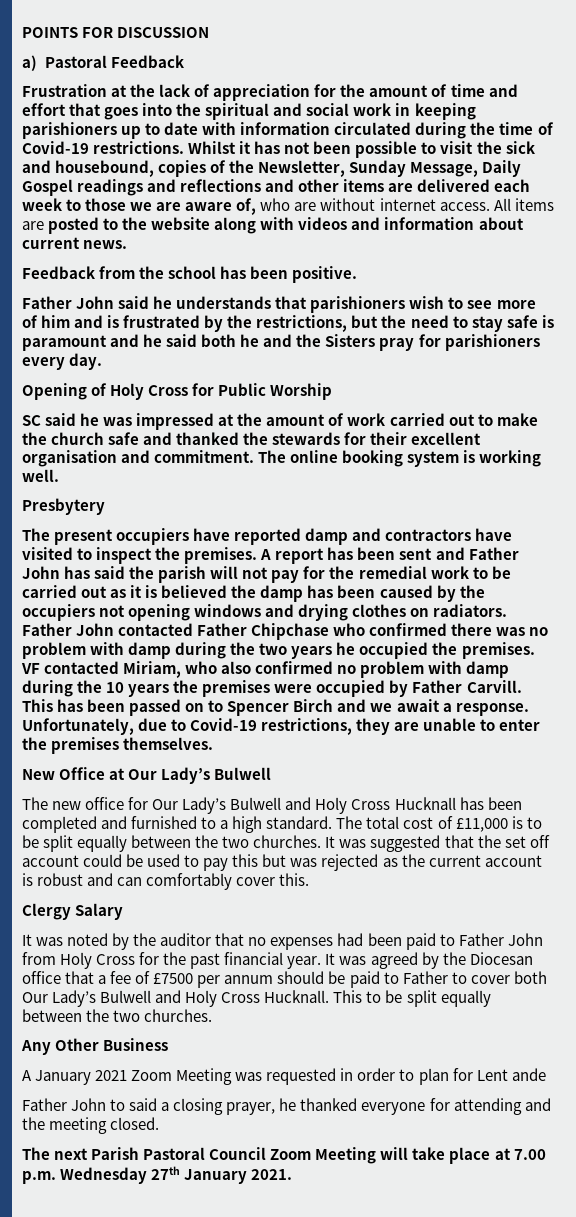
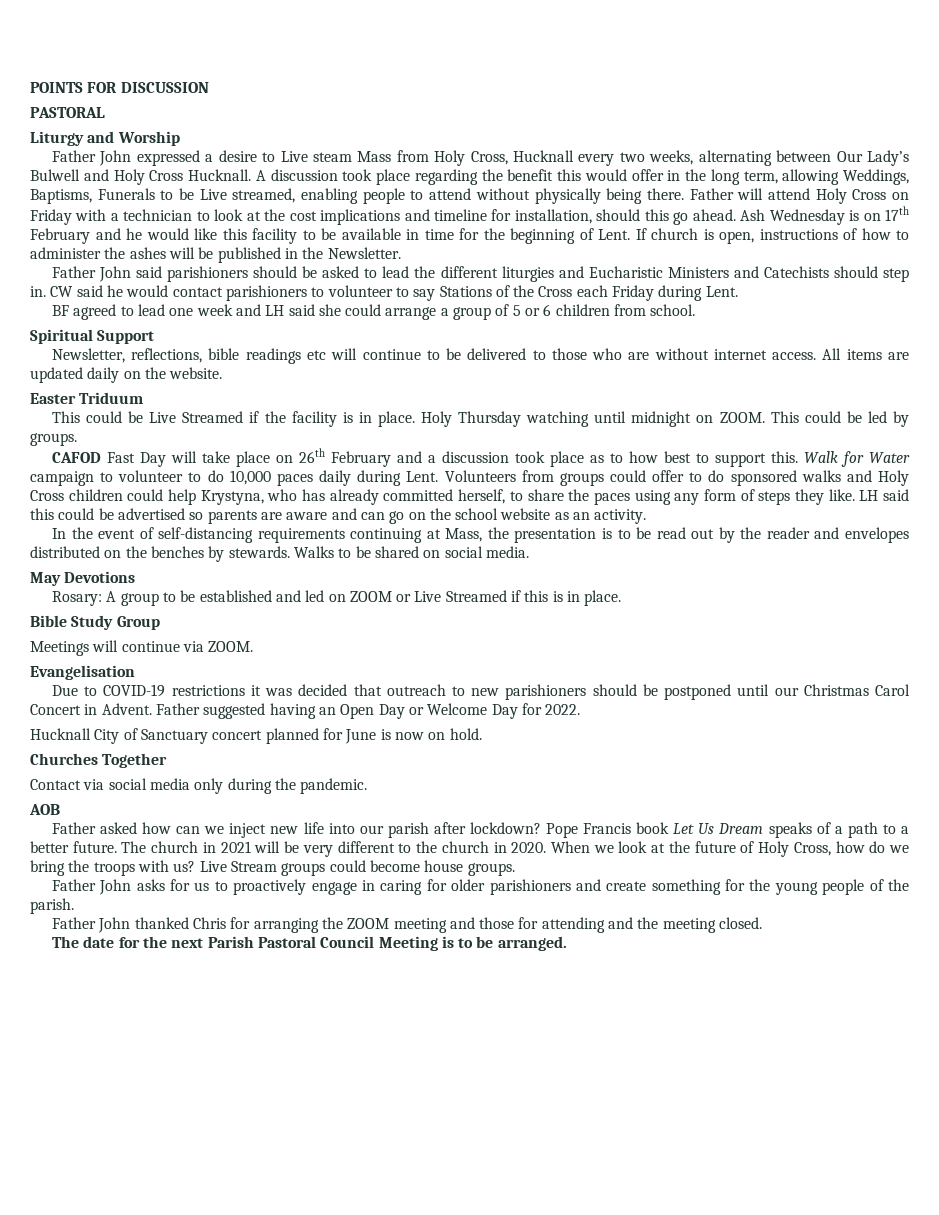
- a) Pastoral Feedback
- Frustration at the lack of appreciation for the amount of time and effort that goes into the spiritual and social work in keeping parishioners up to date with information circulated during the time of Covid-19 restrictions. Whilst it has not been possible to visit the sick and housebound, copies of the Newsletter, Sunday Message, Daily Gospel readings and reflections and other items are delivered each week to those we are aware of, who are without internet access.
+ PASTORAL
+ Liturgy and Worship
+ Father John expressed a desire to Live steam Mass from Holy Cross, Hucknall every two weeks, alternating between Our Lady’s Bulwell and Holy Cross Hucknall. A discussion took place regarding the benefit this would offer in the long term, allowing Weddings, Baptisms, Funerals to be Live streamed, enabling people to attend without physically being there. Father will attend Holy Cross on Friday with a technician to look at the cost implications and timeline for installation, should this go ahead. Ash Wednesday is on 17th February and he would like this facility to be available in time for the beginning of Lent. If church is open, instructions of how to administer the ashes will be published in the Newsletter.
+ Father John said parishioners should be asked to lead the different liturgies and Eucharistic Ministers and Catechists should step in. CW said he would contact parishioners to volunteer to say Stations of the Cross each Friday during Lent.
+ BF agreed to lead one week and LH said she could arrange a group of 5 or 6 children from school.
+ Spiritual Support
+ Newsletter, reflections, bible readings etc will continue to be delivered to those who are without internet access.
- All items are posted to the website along with videos and information about current news.
- Feedback from the school has been positive.
- Father John said he understands that parishioners wish to see more of him and is frustrated by the restrictions, but the need to stay safe is paramount and he said both he and the Sisters pray for parishioners every day.
- Opening of Holy Cross for Public Worship
- SC said he was impressed at the amount of work carried out to make the church safe and thanked the stewards for their excellent organisation and commitment. The online booking system is working well.
- Presbytery
- The present occupiers have reported damp and contractors have visited to inspect the premises. A report has been sent and Father John has said the parish will not pay for the remedial work to be carried out as it is believed the damp has been caused by the occupiers not opening windows and drying clothes on radiators. Father John contacted Father Chipchase who confirmed there was no problem with damp during the two years he occupied the premises. VF contacted Miriam, who also confirmed no problem with damp during the 10 years the premises were occupied by Father Carvill. This has been passed on to Spencer Birch and we await a response. Unfortunately, due to Covid-19 restrictions, they are unable to enter the premises themselves.
- New Office at Our Lady’s Bulwell
- The new office for Our Lady’s Bulwell and Holy Cross Hucknall has been completed and furnished to a high standard. The total cost of £11,000 is to be split equally between the two churches. It was suggested that the set off account could be used to pay this but was rejected as the current account is robust and can comfortably cover this.
- Clergy Salary
- It was noted by the auditor that no expenses had been paid to Father John from Holy Cross for the past financial year. It was agreed by the Diocesan office that a fee of £7500 per annum should be paid to Father to cover both Our Lady’s Bulwell and Holy Cross Hucknall. This to be split equally between the two churches.
- Any Other Business
- A January 2021 Zoom Meeting was requested in order to plan for Lent ande
- Father John to said a closing prayer, he thanked everyone for attending and the meeting closed.
+ All items are updated daily on the website.
+ Easter Triduum
+ This could be Live Streamed if the facility is in place. Holy Thursday watching until midnight on ZOOM. This could be led by groups.
+ CAFOD Fast Day will take place on 26th February and a discussion took place as to how best to support this. Walk for Water campaign to volunteer to do 10,000 paces daily during Lent. Volunteers from groups could offer to do sponsored walks and Holy Cross children could help Krystyna, who has already committed herself, to share the paces using any form of steps they like. LH said this could be advertised so parents are aware and can go on the school website as an activity.
+ In the event of self-distancing requirements continuing at Mass, the presentation is to be read out by the reader and envelopes distributed on the benches by stewards. Walks to be shared on social media.
+ May Devotions
+ Rosary: A group to be established and led on ZOOM or Live Streamed if this is in place.
+ Bible Study Group
+ Meetings will continue via ZOOM.
+ Evangelisation
+ Due to COVID-19 restrictions it was decided that outreach to new parishioners should be postponed until our Christmas Carol Concert in Advent. Father suggested having an Open Day or Welcome Day for 2022.
+ Hucknall City of Sanctuary concert planned for June is now on hold.
+ Churches Together
+ Contact via social media only during the pandemic.
+ AOB
+ Father asked how can we inject new life into our parish after lockdown? Pope Francis book Let Us Dream speaks of a path to a better future. The church in 2021 will be very different to the church in 2020. When we look at the future of Holy Cross, how do we bring the troops with us? Live Stream groups could become house groups.
+ Father John asks for us to proactively engage in caring for older parishioners and create something for the young people of the parish.
+ Father John thanked Chris for arranging the ZOOM meeting and those for attending and the meeting closed.
- The next Parish Pastoral Council Zoom Meeting will take place at 7.00 p.m. Wednesday 27th January 2021.
+ The date for the next Parish Pastoral Council Meeting is to be arranged.

